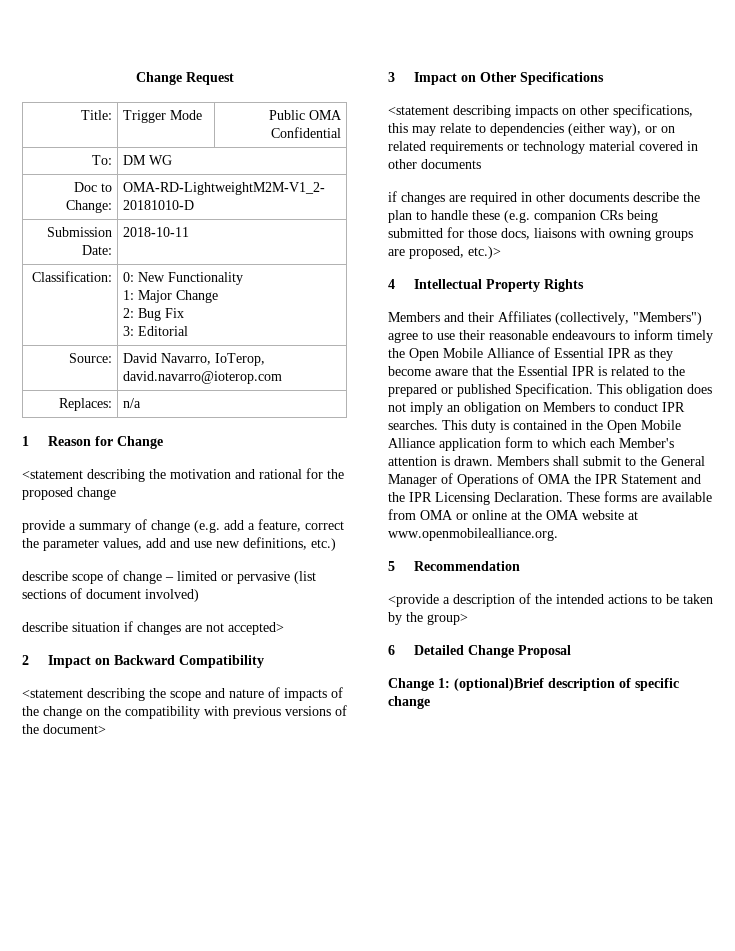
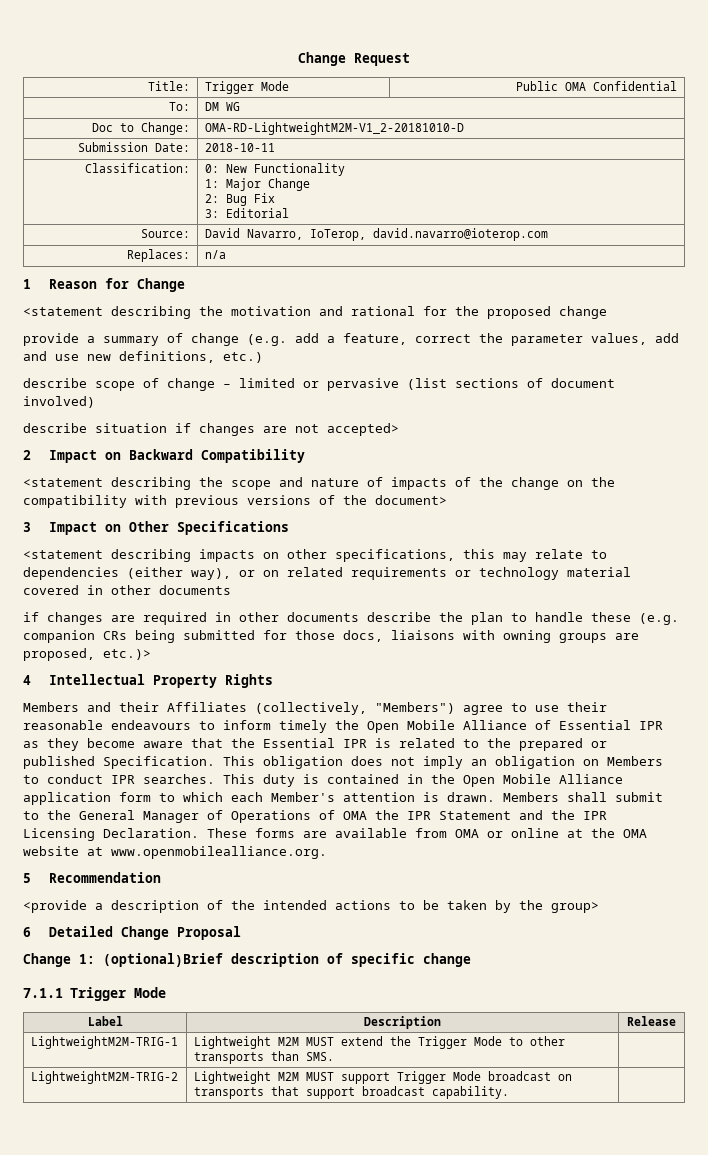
+ 7.1.1 Trigger Mode
+ Label | Description | Release
+ LightweightM2M-TRIG-1 | Lightweight M2M MUST extend the Trigger Mode to other transports than SMS. |
+ LightweightM2M-TRIG-2 | Lightweight M2M MUST support Trigger Mode broadcast on transports that support broadcast capability. |

